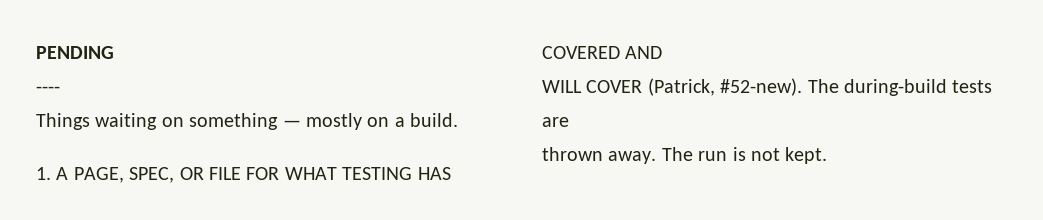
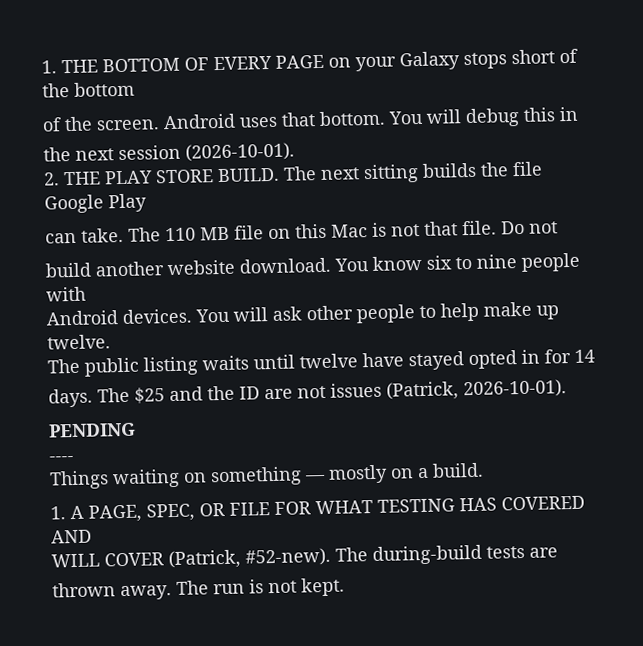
+ 1. THE BOTTOM OF EVERY PAGE on your Galaxy stops short of the bottom
+ of the screen. Android uses that bottom. You will debug this in
+ the next session (2026-10-01).
+ 2. THE PLAY STORE BUILD. The next sitting builds the file Google Play
+ can take. The 110 MB file on this Mac is not that file. Do not
+ build another website download. You know six to nine people with
+ Android devices. You will ask other people to help make up twelve.
+ The public listing waits until twelve have stayed opted in for 14
+ days. The $25 and the ID are not issues (Patrick, 2026-10-01).

